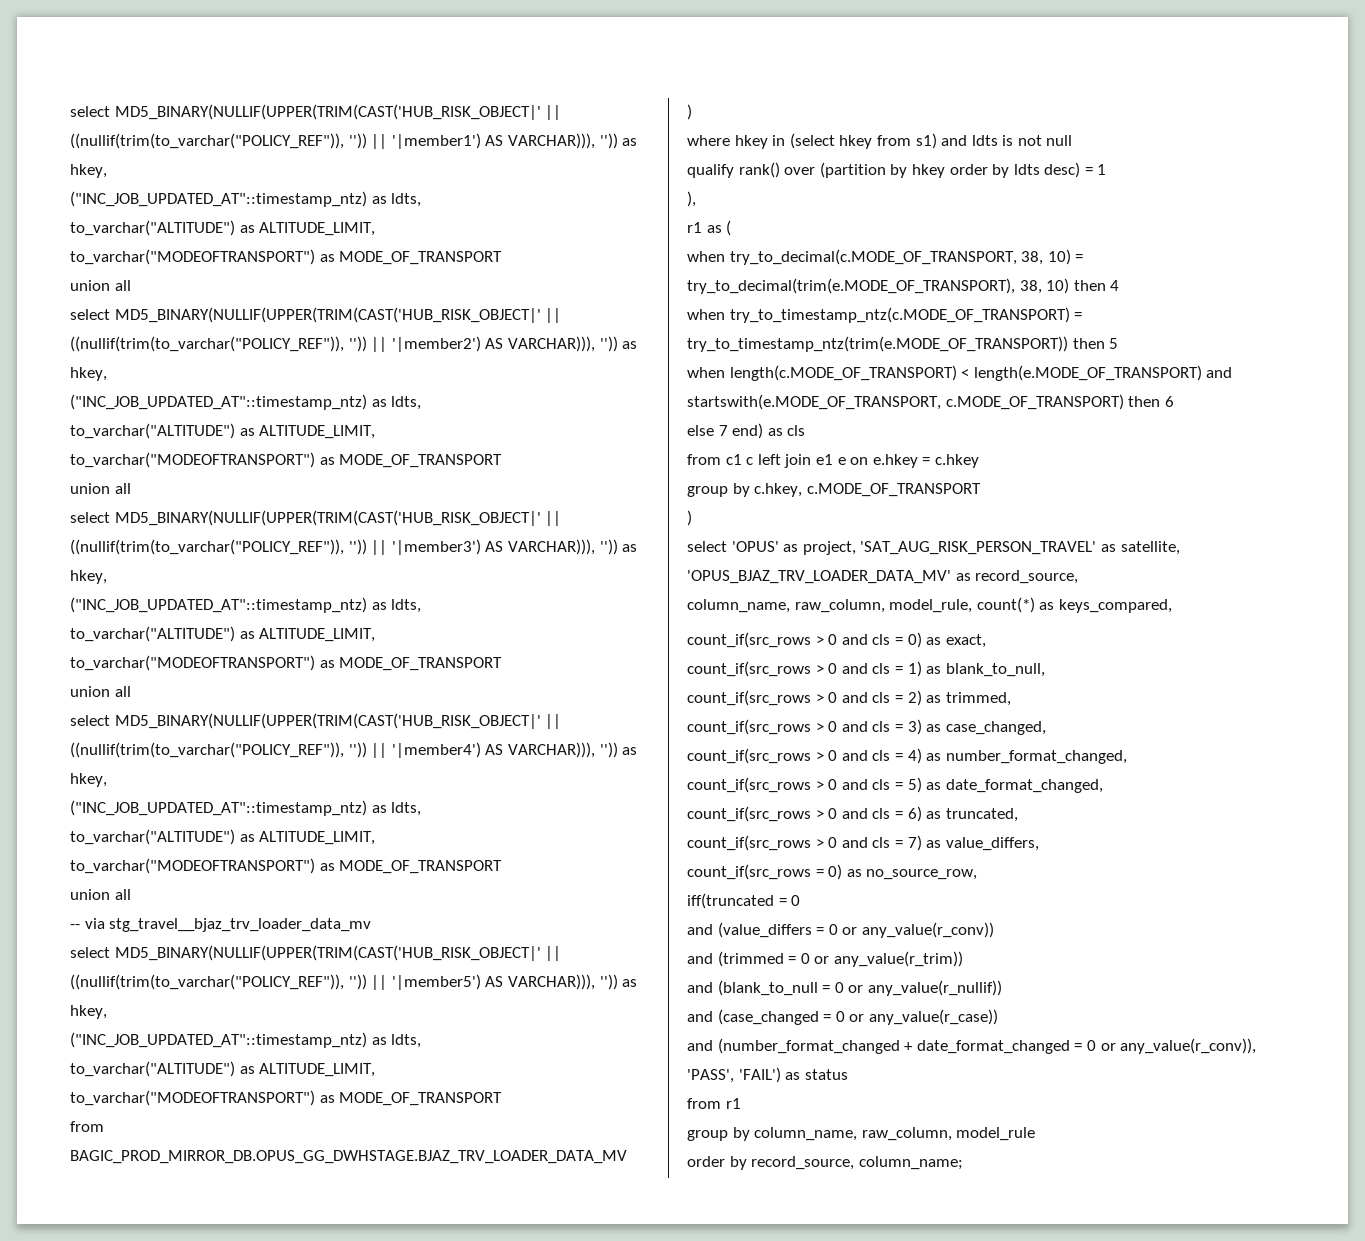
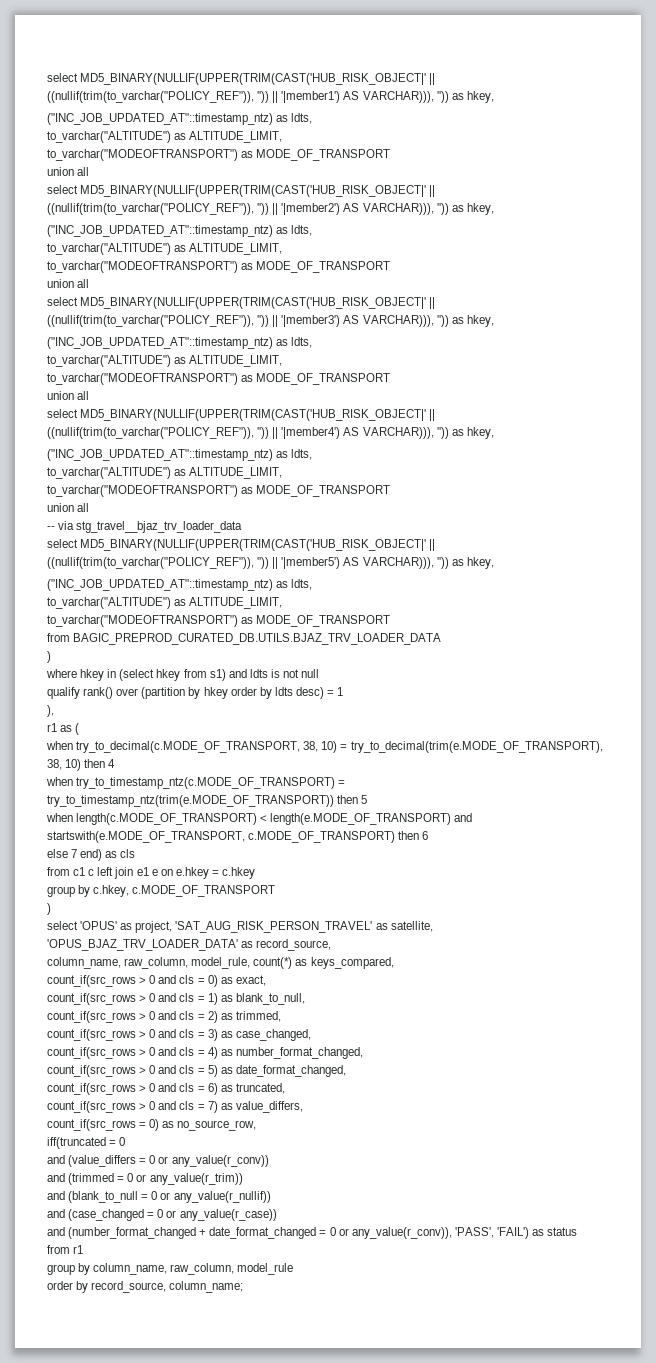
- -- via stg_travel__bjaz_trv_loader_data_mv
+ -- via stg_travel__bjaz_trv_loader_data
- from BAGIC_PROD_MIRROR_DB.OPUS_GG_DWHSTAGE.BJAZ_TRV_LOADER_DATA_MV
+ from BAGIC_PREPROD_CURATED_DB.UTILS.BJAZ_TRV_LOADER_DATA
- select 'OPUS' as project, 'SAT_AUG_RISK_PERSON_TRAVEL' as satellite, 'OPUS_BJAZ_TRV_LOADER_DATA_MV' as record_source,
+ select 'OPUS' as project, 'SAT_AUG_RISK_PERSON_TRAVEL' as satellite, 'OPUS_BJAZ_TRV_LOADER_DATA' as record_source,

